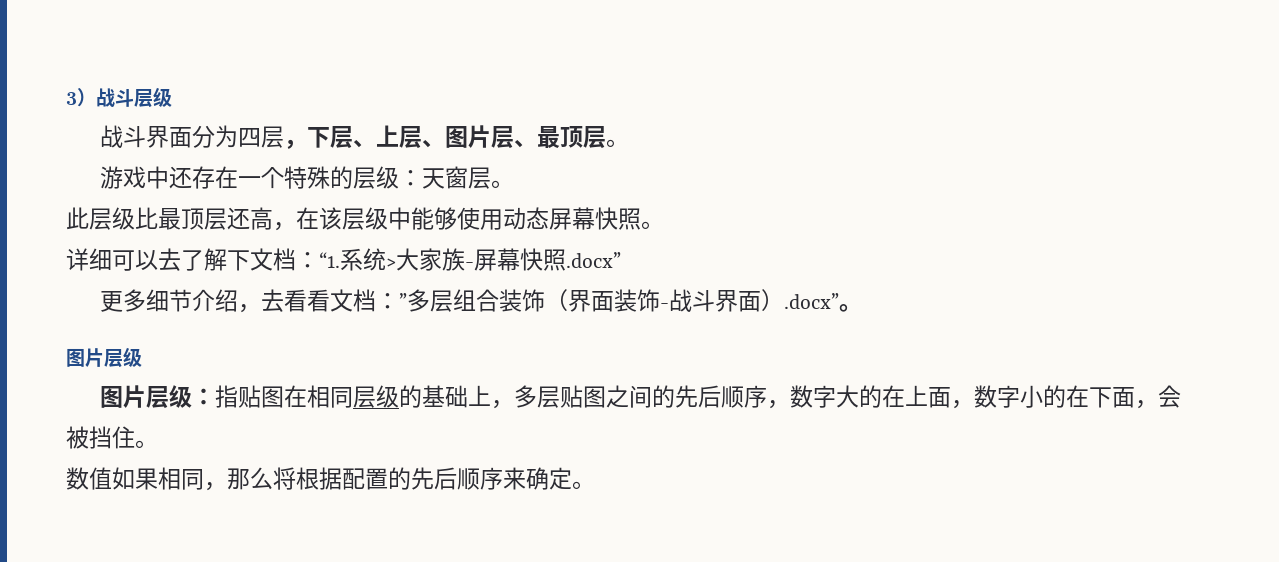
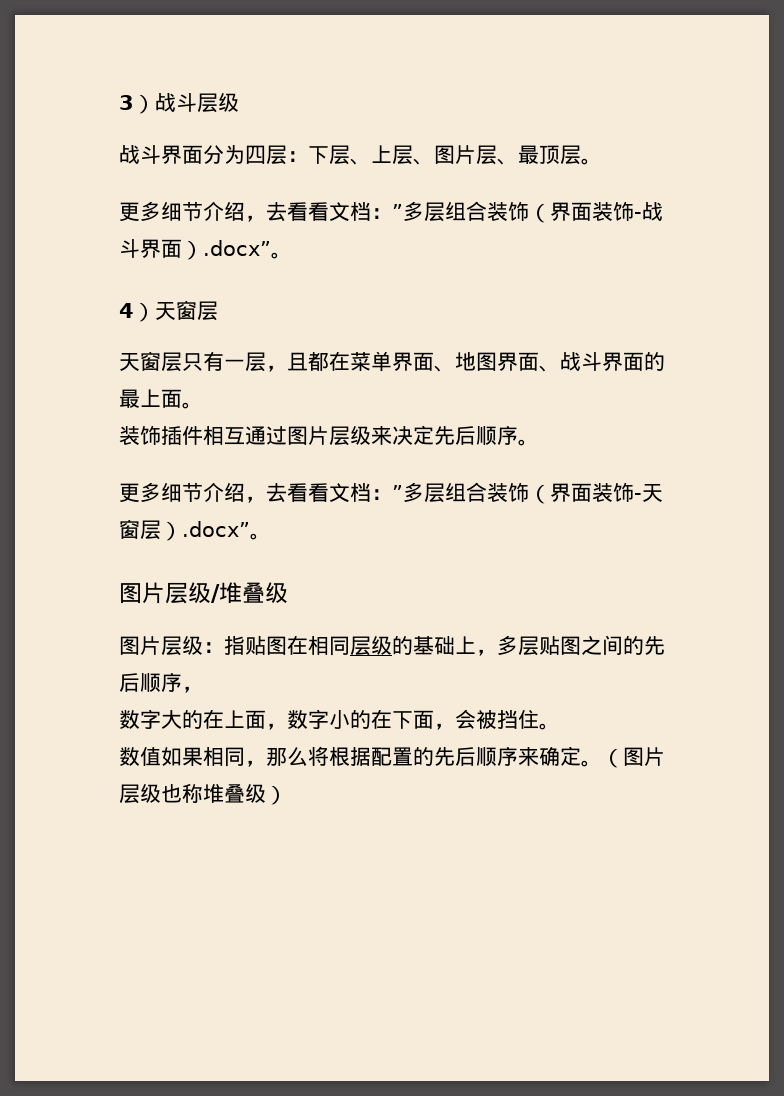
- 战斗界面分为四层，下层、上层、图片层、最顶层。
+ 战斗界面分为四层：下层、上层、图片层、最顶层。
- 游戏中还存在一个特殊的层级：天窗层。
- 此层级比最顶层还高，在该层级中能够使用动态屏幕快照。
- 详细可以去了解下文档：“1.系统>大家族-屏幕快照.docx”
  更多细节介绍，去看看文档：”多层组合装饰（界面装饰-战斗界面）.docx”。
- 图片层级
+ 4）天窗层
+ 天窗层只有一层，且都在菜单界面、地图界面、战斗界面的最上面。
+ 装饰插件相互通过图片层级来决定先后顺序。
+ 更多细节介绍，去看看文档：”多层组合装饰（界面装饰-天窗层）.docx”。
+ 图片层级/堆叠级
- 图片层级：指贴图在相同层级的基础上，多层贴图之间的先后顺序，数字大的在上面，数字小的在下面，会被挡住。
+ 图片层级：指贴图在相同层级的基础上，多层贴图之间的先后顺序，
+ 数字大的在上面，数字小的在下面，会被挡住。
+ （图片层级也称堆叠级）

